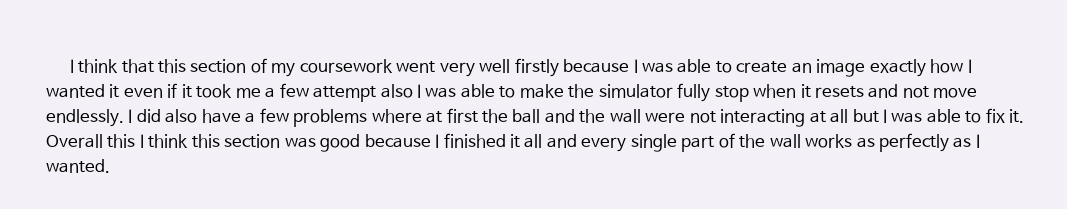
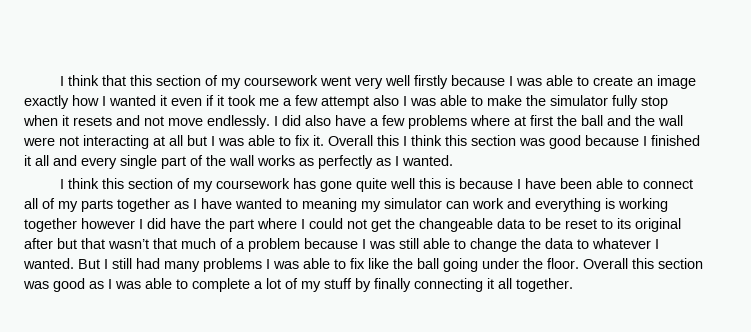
+ I think this section of my coursework has gone quite well this is because I have been able to connect all of my parts together as I have wanted to meaning my simulator can work and everything is working together however I did have the part where I could not get the changeable data to be reset to its original after but that wasn’t that much of a problem because I was still able to change the data to whatever I wanted. But I still had many problems I was able to fix like the ball going under the floor. Overall this section was good as I was able to complete a lot of my stuff by finally connecting it all together.

